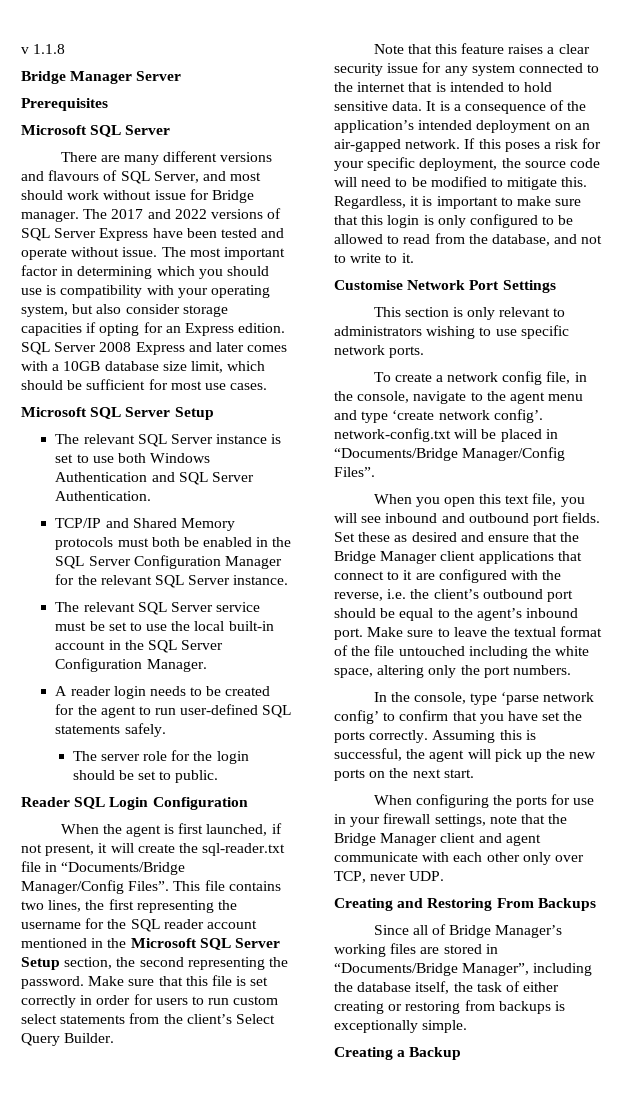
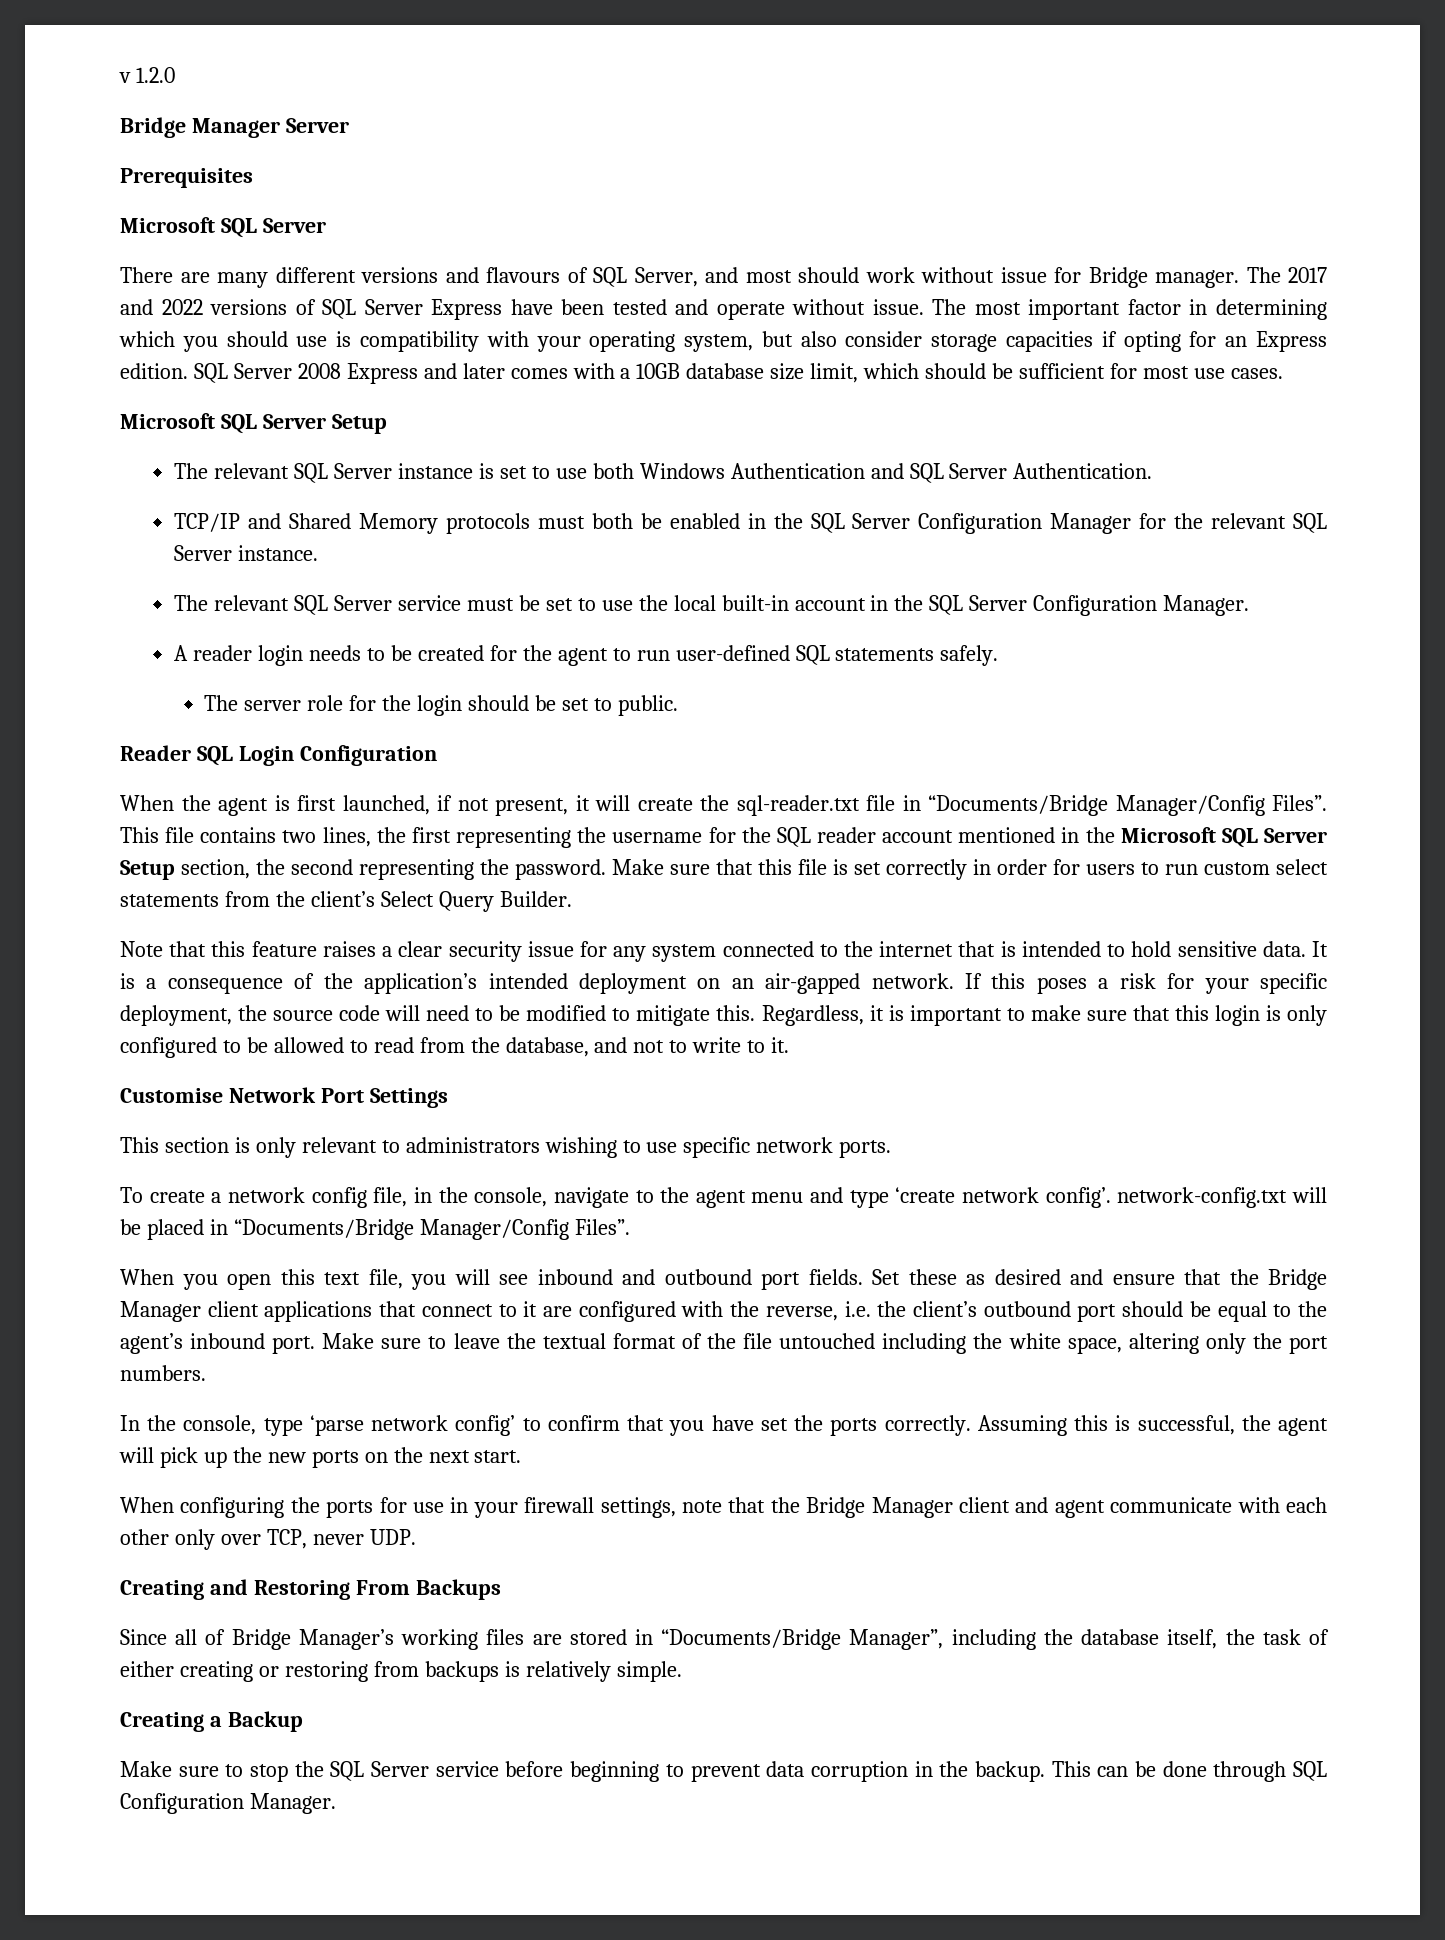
- v 1.1.8
+ v 1.2.0
- Since all of Bridge Manager’s working files are stored in “Documents/Bridge Manager”, including the database itself, the task of either creating or restoring from backups is exceptionally simple.
+ Since all of Bridge Manager’s working files are stored in “Documents/Bridge Manager”, including the database itself, the task of either creating or restoring from backups is relatively simple.
+ Make sure to stop the SQL Server service before beginning to prevent data corruption in the backup. This can be done through SQL Configuration Manager.

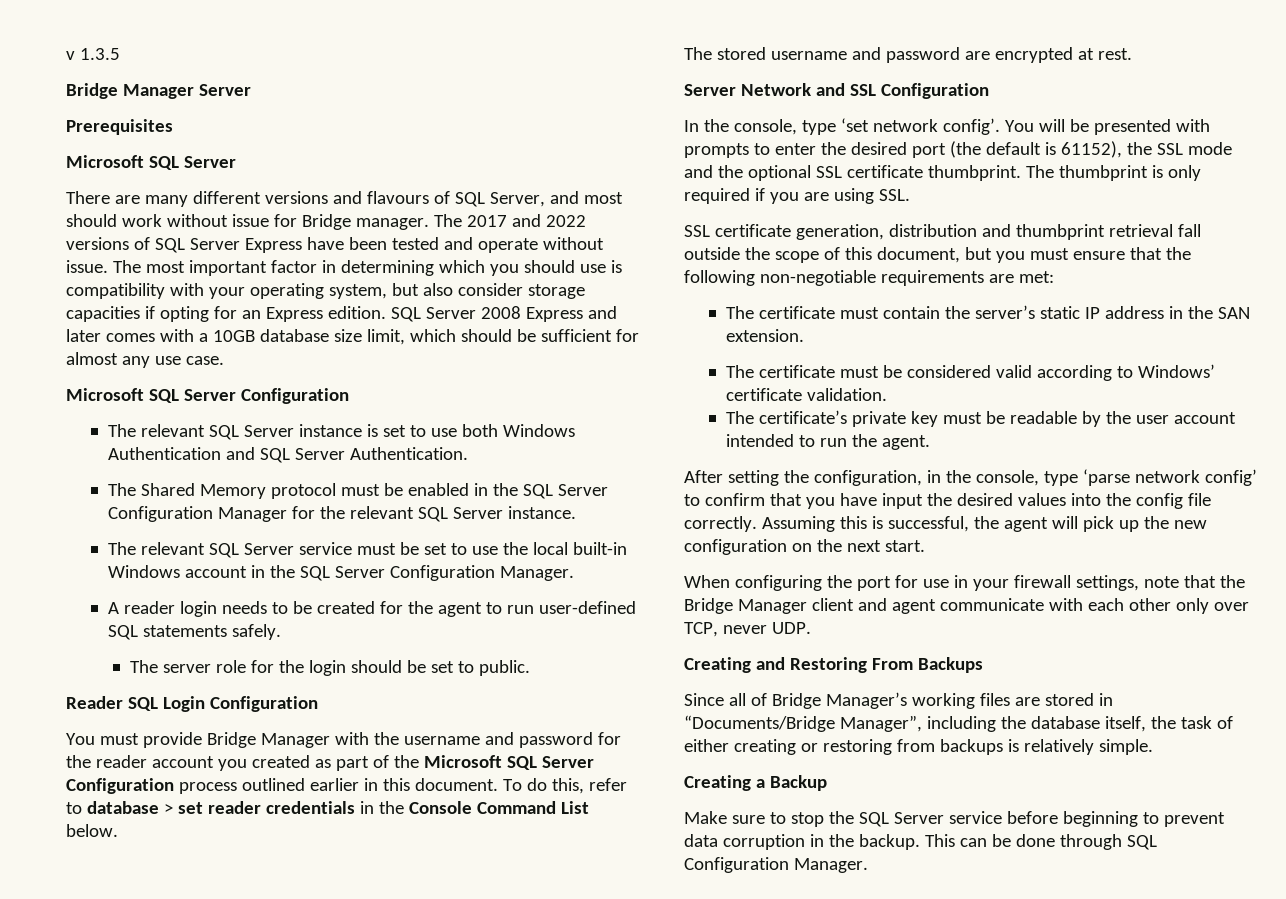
- v 1.2.0
+ v 1.3.5
- SQL Server 2008 Express and later comes with a 10GB database size limit, which should be sufficient for most use cases.
- Microsoft SQL Server Setup
+ SQL Server 2008 Express and later comes with a 10GB database size limit, which should be sufficient for almost any use case.
+ Microsoft SQL Server Configuration
- TCP/IP and Shared Memory protocols must both be enabled in the SQL Server Configuration Manager for the relevant SQL Server instance.
+ The Shared Memory protocol must be enabled in the SQL Server Configuration Manager for the relevant SQL Server instance.
- The relevant SQL Server service must be set to use the local built-in account in the SQL Server Configuration Manager.
+ The relevant SQL Server service must be set to use the local built-in Windows account in the SQL Server Configuration Manager.
- When the agent is first launched, if not present, it will create the sql-reader.txt file in “Documents/Bridge Manager/Config Files”. This file contains two lines, the first representing the username for the SQL reader account mentioned in the Microsoft SQL Server Setup section, the second representing the password. Make sure that this file is set correctly in order for users to run custom select statements from the client’s Select Query Builder.
- Note that this feature raises a clear security issue for any system connected to the internet that is intended to hold sensitive data. It is a consequence of the application’s intended deployment on an air-gapped network. If this poses a risk for your specific deployment, the source code will need to be modified to mitigate this. Regardless, it is important to make sure that this login is only configured to be allowed to read from the database, and not to write to it.
- Customise Network Port Settings
- This section is only relevant to administrators wishing to use specific network ports.
- To create a network config file, in the console, navigate to the agent menu and type ‘create network config’. network-config.txt will be placed in “Documents/Bridge Manager/Config Files”.
- When you open this text file, you will see inbound and outbound port fields. Set these as desired and ensure that the Bridge Manager client applications that connect to it are configured with the reverse, i.e. the client’s outbound port should be equal to the agent’s inbound port. Make sure to leave the textual format of the file untouched including the white space, altering only the port numbers.
- In the console, type ‘parse network config’ to confirm that you have set the ports correctly.
+ You must provide Bridge Manager with the username and password for the reader account you created as part of the Microsoft SQL Server Configuration process outlined earlier in this document. To do this, refer to database > set reader credentials in the Console Command List below.
+ The stored username and password are encrypted at rest.
+ Server Network and SSL Configuration
+ In the console, type ‘set network config’. You will be presented with prompts to enter the desired port (the default is 61152), the SSL mode and the optional SSL certificate thumbprint. The thumbprint is only required if you are using SSL.
+ SSL certificate generation, distribution and thumbprint retrieval fall outside the scope of this document, but you must ensure that the following non-negotiable requirements are met:
+ The certificate must contain the server’s static IP address in the SAN extension.
+ The certificate must be considered valid according to Windows’ certificate validation.
+ The certificate’s private key must be readable by the user account intended to run the agent.
+ After setting the configuration, in the console, type ‘parse network config’ to confirm that you have input the desired values into the config file correctly.
- Assuming this is successful, the agent will pick up the new ports on the next start.
+ Assuming this is successful, the agent will pick up the new configuration on the next start.
- When configuring the ports for use in your firewall settings, note that the Bridge Manager client and agent communicate with each other only over TCP, never UDP.
+ When configuring the port for use in your firewall settings, note that the Bridge Manager client and agent communicate with each other only over TCP, never UDP.

